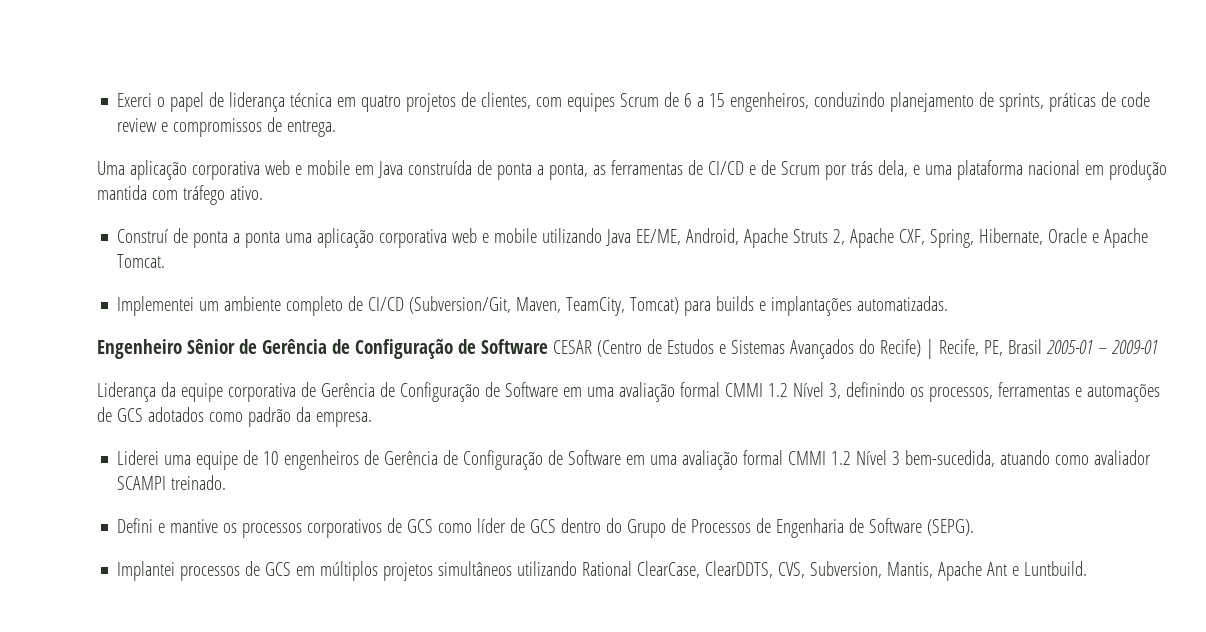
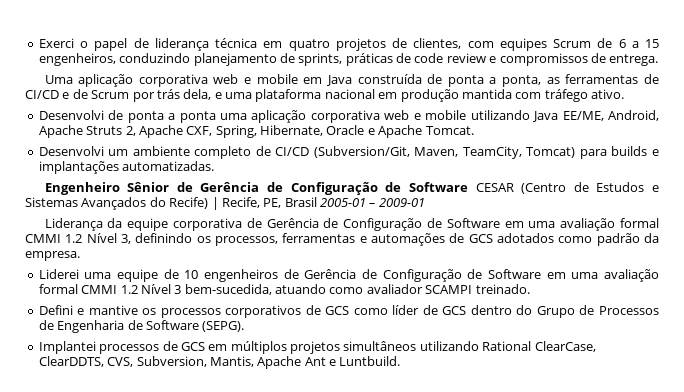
- Construí de ponta a ponta uma aplicação corporativa web e mobile utilizando Java EE/ME, Android, Apache Struts 2, Apache CXF, Spring, Hibernate, Oracle e Apache Tomcat.
+ Desenvolvi de ponta a ponta uma aplicação corporativa web e mobile utilizando Java EE/ME, Android, Apache Struts 2, Apache CXF, Spring, Hibernate, Oracle e Apache Tomcat.
- Implementei um ambiente completo de CI/CD (Subversion/Git, Maven, TeamCity, Tomcat) para builds e implantações automatizadas.
+ Desenvolvi um ambiente completo de CI/CD (Subversion/Git, Maven, TeamCity, Tomcat) para builds e implantações automatizadas.

